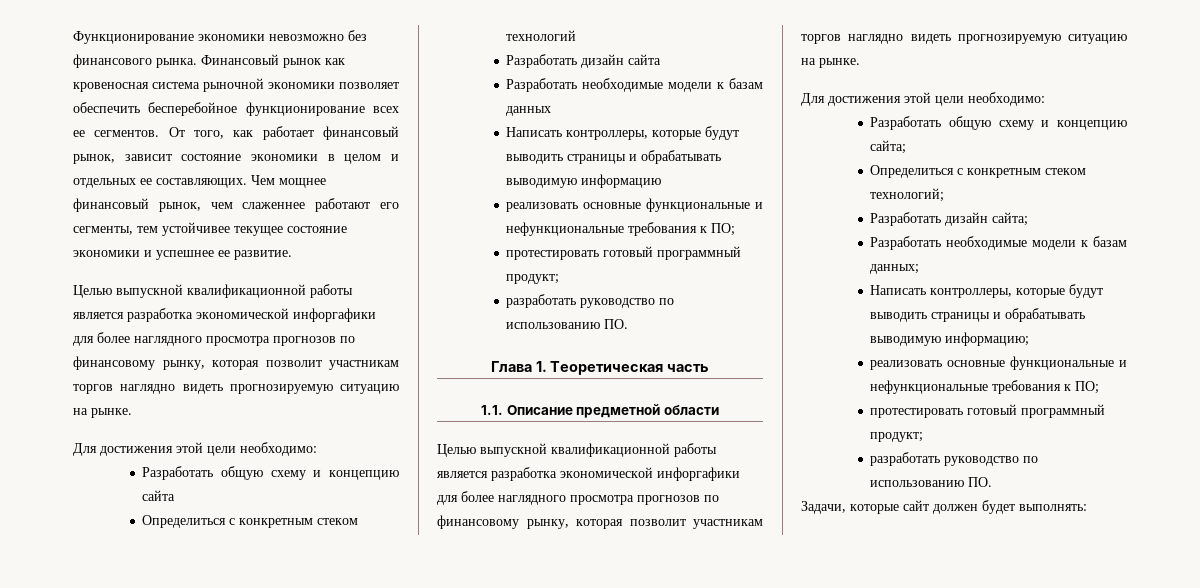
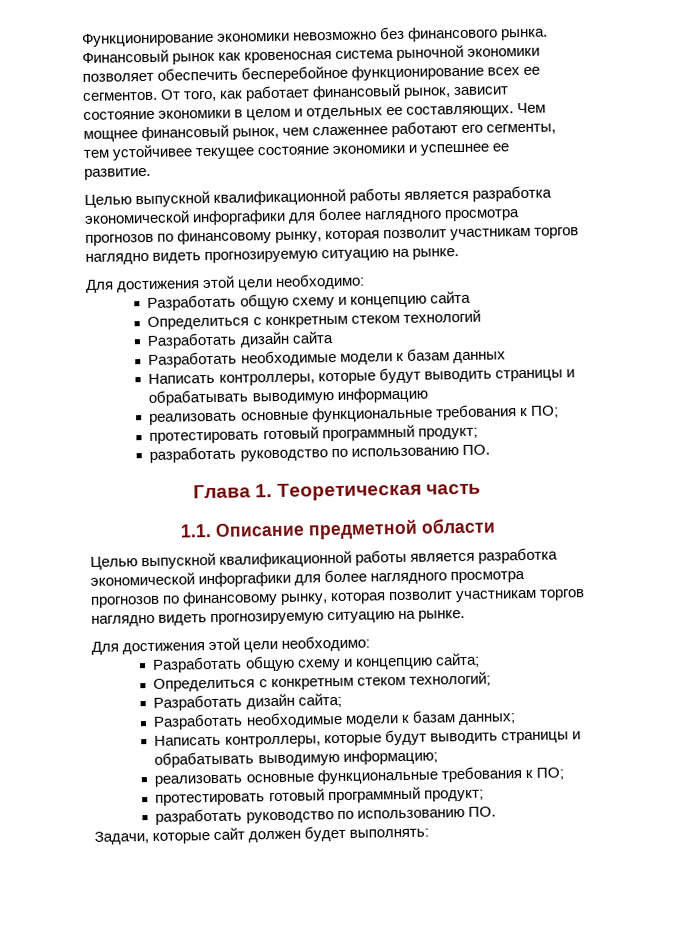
  Написать контроллеры, которые будут выводить страницы и обрабатывать выводимую информацию
- реализовать основные функциональные и нефункциональные требования к ПО;
+ реализовать основные функциональные требования к ПО;
  Написать контроллеры, которые будут выводить страницы и обрабатывать выводимую информацию;
- реализовать основные функциональные и нефункциональные требования к ПО;
+ реализовать основные функциональные требования к ПО;

